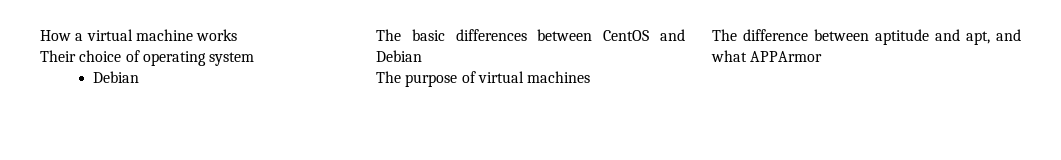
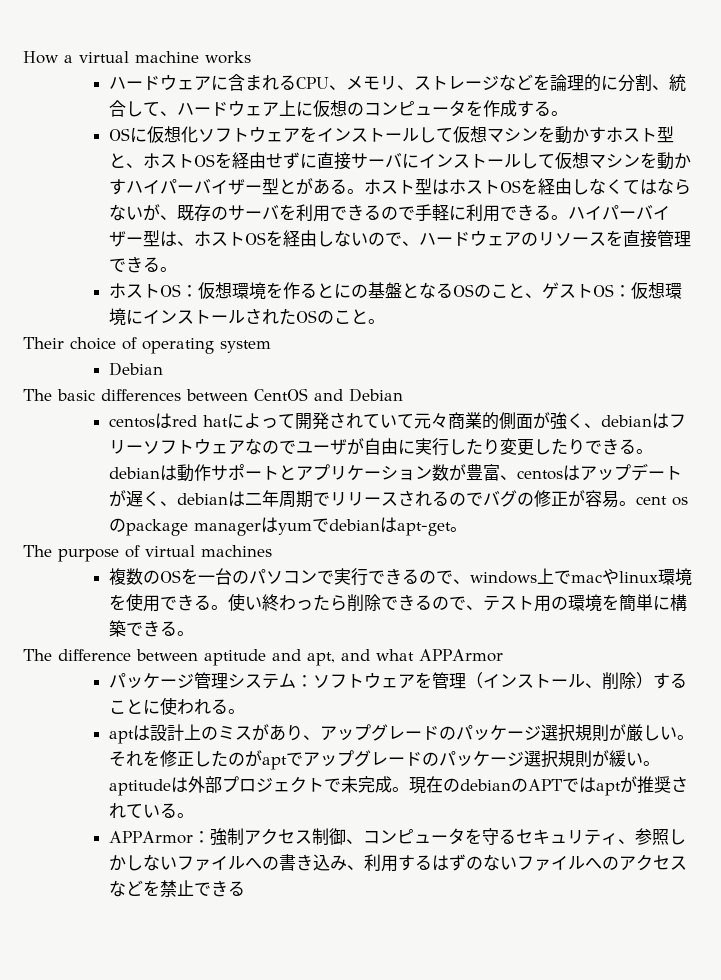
+ ハードウェアに含まれるCPU、メモリ、ストレージなどを論理的に分割、統合して、ハードウェア上に仮想のコンピュータを作成する。
+ OSに仮想化ソフトウェアをインストールして仮想マシンを動かすホスト型と、ホストOSを経由せずに直接サーバにインストールして仮想マシンを動かすハイパーバイザー型とがある。ホスト型はホストOSを経由しなくてはならないが、既存のサーバを利用できるので手軽に利用できる。ハイパーバイザー型は、ホストOSを経由しないので、ハードウェアのリソースを直接管理できる。
+ ホストOS：仮想環境を作るとにの基盤となるOSのこと、ゲストOS：仮想環境にインストールされたOSのこと。
+ centosはred hatによって開発されていて元々商業的側面が強く、debianはフリーソフトウェアなのでユーザが自由に実行したり変更したりできる。debianは動作サポートとアプリケーション数が豊富、centosはアップデートが遅く、debianは二年周期でリリースされるのでバグの修正が容易。cent osのpackage managerはyumでdebianはapt-get。
+ 複数のOSを一台のパソコンで実行できるので、windows上でmacやlinux環境を使用できる。使い終わったら削除できるので、テスト用の環境を簡単に構築できる。
+ パッケージ管理システム：ソフトウェアを管理（インストール、削除）することに使われる。
+ aptは設計上のミスがあり、アップグレードのパッケージ選択規則が厳しい。それを修正したのがaptでアップグレードのパッケージ選択規則が緩い。aptitudeは外部プロジェクトで未完成。現在のdebianのAPTではaptが推奨されている。
+ APPArmor：強制アクセス制御、コンピュータを守るセキュリティ、参照しかしないファイルへの書き込み、利用するはずのないファイルへのアクセスなどを禁止できる

